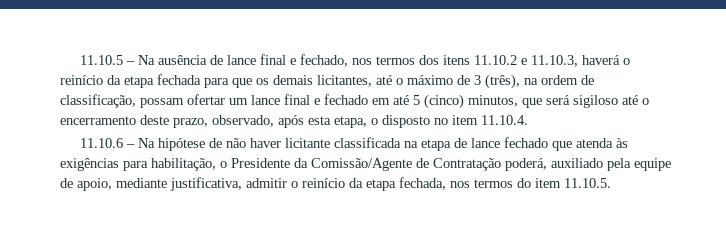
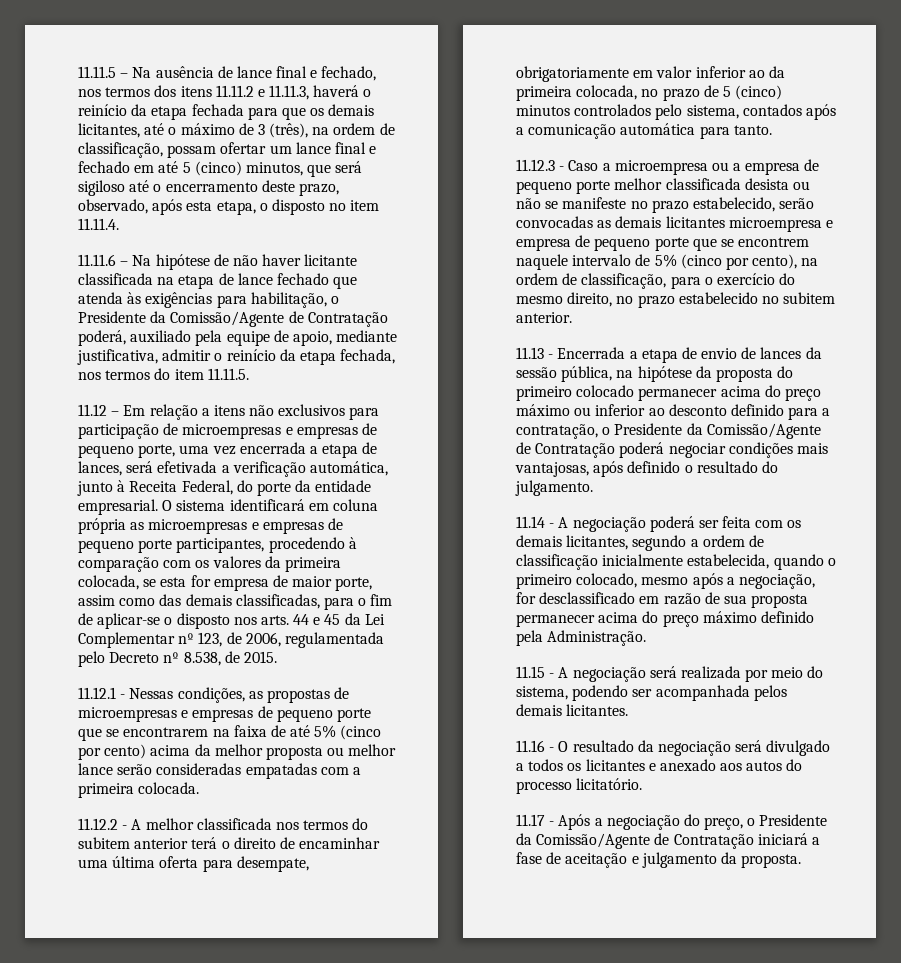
- 11.10.5 – Na ausência de lance final e fechado, nos termos dos itens 11.10.2 e 11.10.3, haverá o reinício da etapa fechada para que os demais licitantes, até o máximo de 3 (três), na ordem de classificação, possam ofertar um lance final e fechado em até 5 (cinco) minutos, que será sigiloso até o encerramento deste prazo, observado, após esta etapa, o disposto no item 11.10.4.
- 11.10.6 – Na hipótese de não haver licitante classificada na etapa de lance fechado que atenda às exigências para habilitação, o Presidente da Comissão/Agente de Contratação poderá, auxiliado pela equipe de apoio, mediante justificativa, admitir o reinício da etapa fechada, nos termos do item 11.10.5.
+ 11.11.5 – Na ausência de lance final e fechado, nos termos dos itens 11.11.2 e 11.11.3, haverá o reinício da etapa fechada para que os demais licitantes, até o máximo de 3 (três), na ordem de classificação, possam ofertar um lance final e fechado em até 5 (cinco) minutos, que será sigiloso até o encerramento deste prazo, observado, após esta etapa, o disposto no item 11.11.4.
+ 11.11.6 – Na hipótese de não haver licitante classificada na etapa de lance fechado que atenda às exigências para habilitação, o Presidente da Comissão/Agente de Contratação poderá, auxiliado pela equipe de apoio, mediante justificativa, admitir o reinício da etapa fechada, nos termos do item 11.11.5.
+ 11.12 – Em relação a itens não exclusivos para participação de microempresas e empresas de pequeno porte, uma vez encerrada a etapa de lances, será efetivada a verificação automática, junto à Receita Federal, do porte da entidade empresarial. O sistema identificará em coluna própria as microempresas e empresas de pequeno porte participantes, procedendo à comparação com os valores da primeira colocada, se esta for empresa de maior porte, assim como das demais classificadas, para o fim de aplicar-se o disposto nos arts. 44 e 45 da Lei Complementar nº 123, de 2006, regulamentada pelo Decreto nº 8.538, de 2015.
+ 11.12.1 - Nessas condições, as propostas de microempresas e empresas de pequeno porte que se encontrarem na faixa de até 5% (cinco por cento) acima da melhor proposta ou melhor lance serão consideradas empatadas com a primeira colocada.
+ 11.12.2 - A melhor classificada nos termos do subitem anterior terá o direito de encaminhar uma última oferta para desempate, obrigatoriamente em valor inferior ao da primeira colocada, no prazo de 5 (cinco) minutos controlados pelo sistema, contados após a comunicação automática para tanto.
+ 11.12.3 - Caso a microempresa ou a empresa de pequeno porte melhor classificada desista ou não se manifeste no prazo estabelecido, serão convocadas as demais licitantes microempresa e empresa de pequeno porte que se encontrem naquele intervalo de 5% (cinco por cento), na ordem de classificação, para o exercício do mesmo direito, no prazo estabelecido no subitem anterior.
+ 11.13 - Encerrada a etapa de envio de lances da sessão pública, na hipótese da proposta do primeiro colocado permanecer acima do preço máximo ou inferior ao desconto definido para a contratação, o Presidente da Comissão/Agente de Contratação poderá negociar condições mais vantajosas, após definido o resultado do julgamento.
+ 11.14 - A negociação poderá ser feita com os demais licitantes, segundo a ordem de classificação inicialmente estabelecida, quando o primeiro colocado, mesmo após a negociação, for desclassificado em razão de sua proposta permanecer acima do preço máximo definido pela Administração.
+ 11.15 - A negociação será realizada por meio do sistema, podendo ser acompanhada pelos demais licitantes.
+ 11.16 - O resultado da negociação será divulgado a todos os licitantes e anexado aos autos do processo licitatório.
+ 11.17 - Após a negociação do preço, o Presidente da Comissão/Agente de Contratação iniciará a fase de aceitação e julgamento da proposta.

